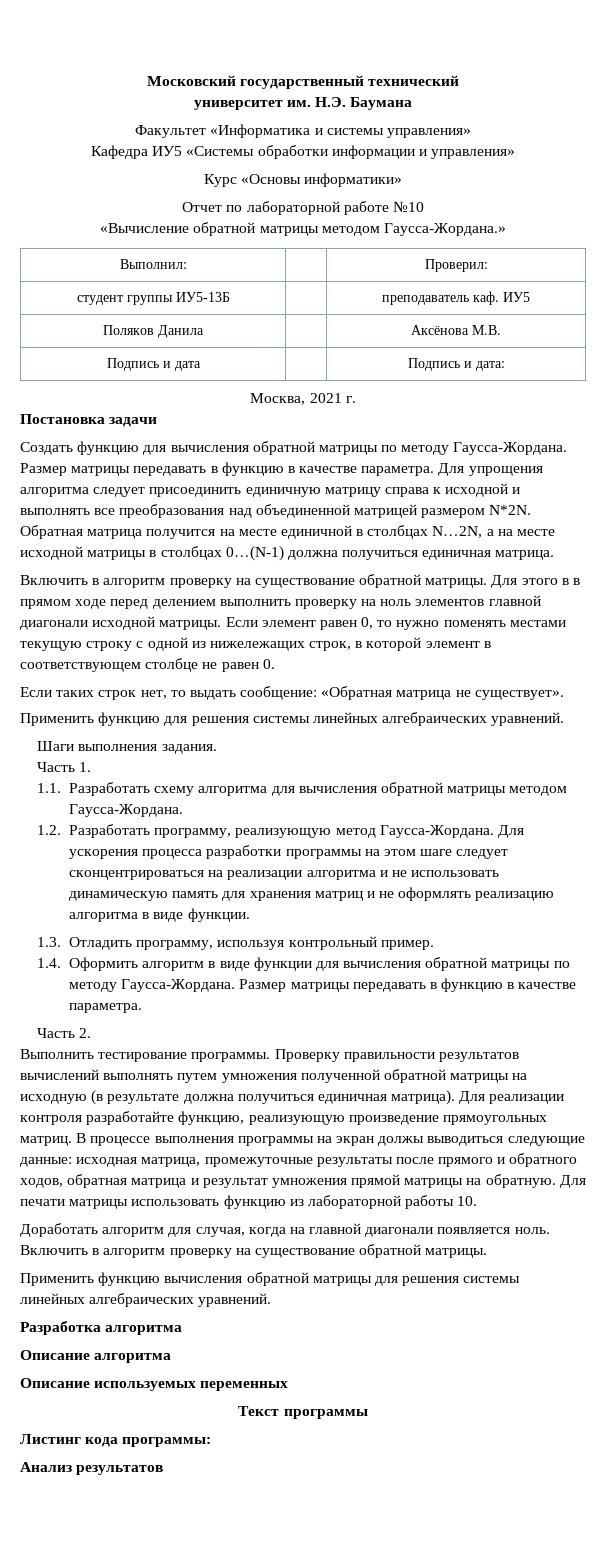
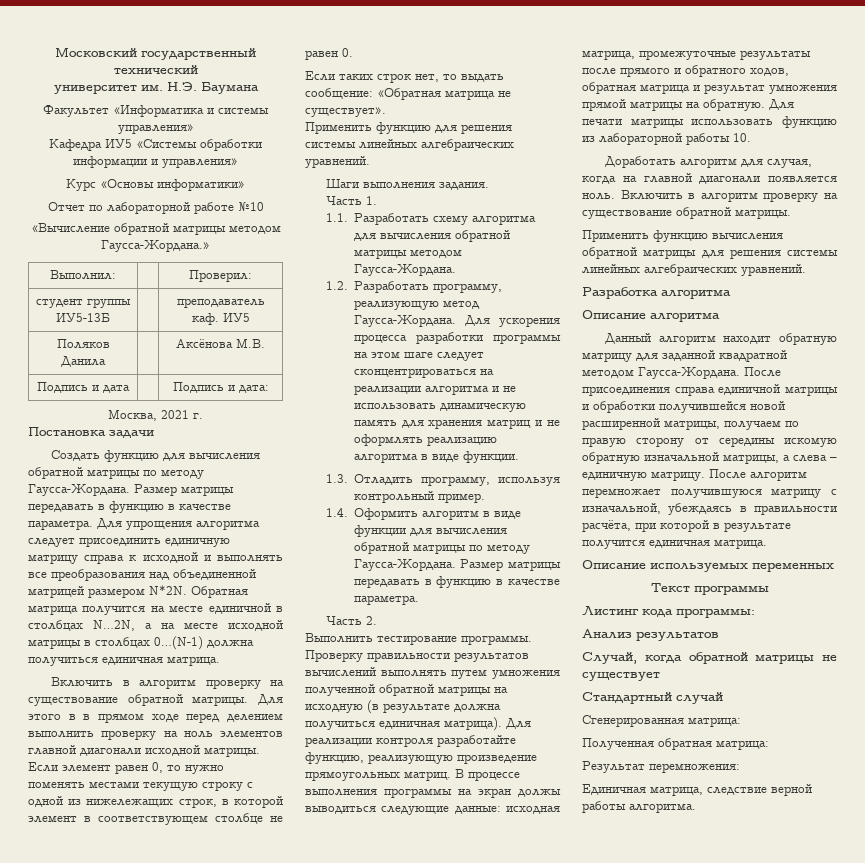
+ Данный алгоритм находит обратную матрицу для заданной квадратной методом Гаусса-Жордана. После присоединения справа единичной матрицы и обработки получившейся новой расширенной матрицы, получаем по правую сторону от середины искомую обратную изначальной матрицы, а слева – единичную матрицу. После алгоритм перемножает получившуюся матрицу с изначальной, убеждаясь в правильности расчёта, при которой в результате получится единичная матрица.
+ Случай, когда обратной матрицы не существует
+ Стандартный случай
+ Сгенерированная матрица:
+ Полученная обратная матрица:
+ Результат перемножения:
+ Единичная матрица, следствие верной работы алгоритма.

